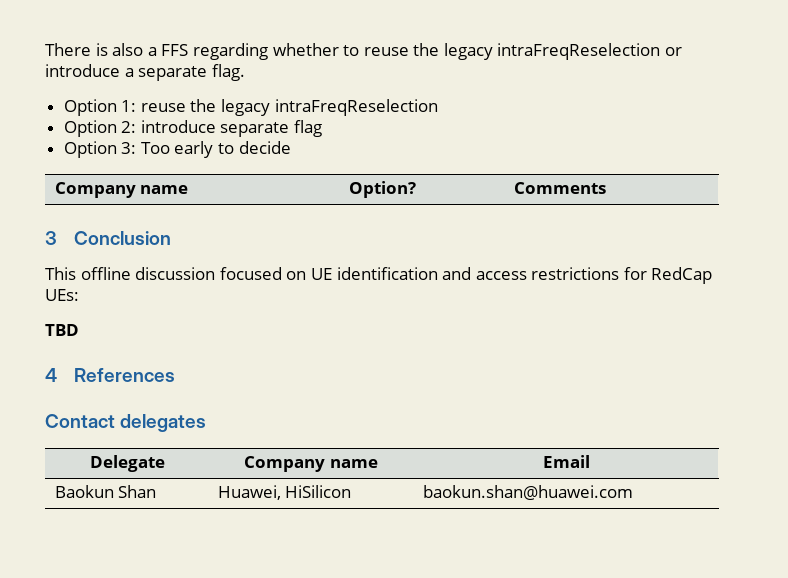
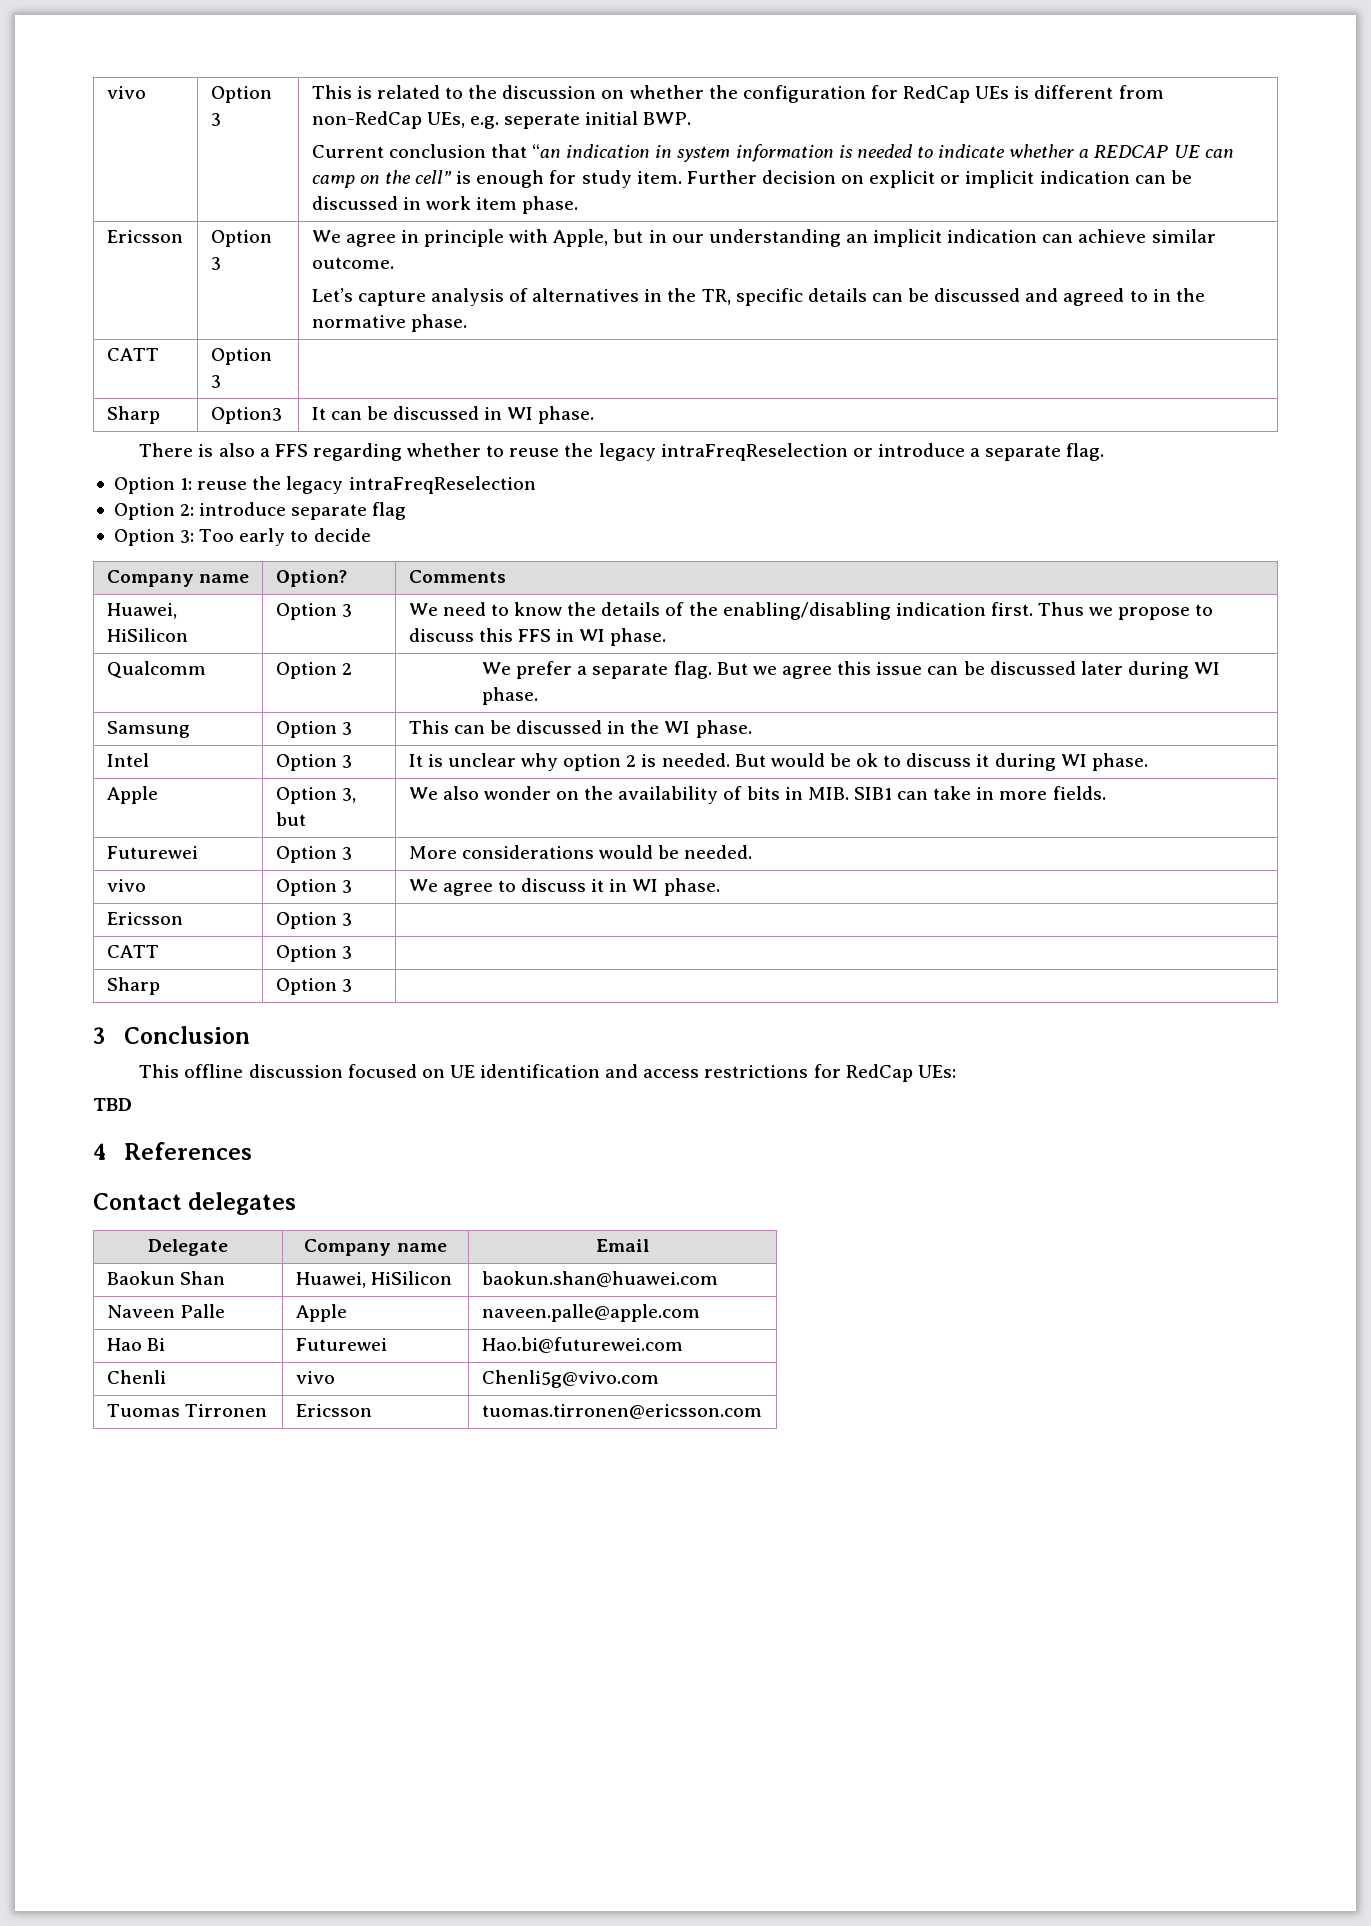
+ vivo | Option 3 | This is related to the discussion on whether the configuration for RedCap UEs is different from non-RedCap UEs, e.g. seperate initial BWP.
+ Current conclusion that “an indication in system information is needed to indicate whether a REDCAP UE can camp on the cell” is enough for study item. Further decision on explicit or implicit indication can be discussed in work item phase.
+ Ericsson | Option 3 | We agree in principle with Apple, but in our understanding an implicit indication can achieve similar outcome.
+ Let’s capture analysis of alternatives in the TR, specific details can be discussed and agreed to in the normative phase.
+ CATT | Option 3 |
+ Sharp | Option3 | It can be discussed in WI phase.
+ Huawei, HiSilicon | Option 3 | We need to know the details of the enabling/disabling indication first. Thus we propose to discuss this FFS in WI phase.
+ Qualcomm | Option 2 | We prefer a separate flag. But we agree this issue can be discussed later during WI phase.
+ Samsung | Option 3 | This can be discussed in the WI phase.
+ Intel | Option 3 | It is unclear why option 2 is needed. But would be ok to discuss it during WI phase.
+ Apple | Option 3, but | We also wonder on the availability of bits in MIB. SIB1 can take in more fields.
+ Futurewei | Option 3 | More considerations would be needed.
+ vivo | Option 3 | We agree to discuss it in WI phase.
+ Ericsson | Option 3 |
+ CATT | Option 3 |
+ Sharp | Option 3 |
+ Naveen Palle | Apple | naveen.palle@apple.com
+ Hao Bi | Futurewei | Hao.bi@futurewei.com
+ Chenli | vivo | Chenli5g@vivo.com
+ Tuomas Tirronen | Ericsson | tuomas.tirronen@ericsson.com

